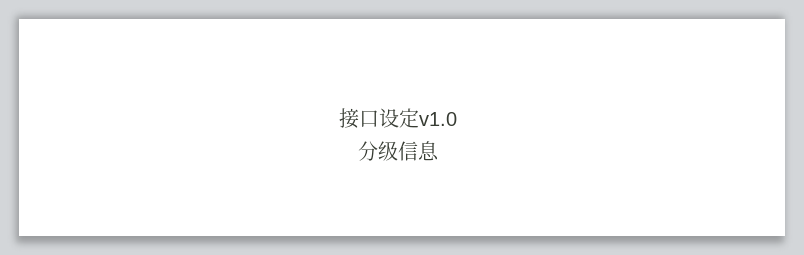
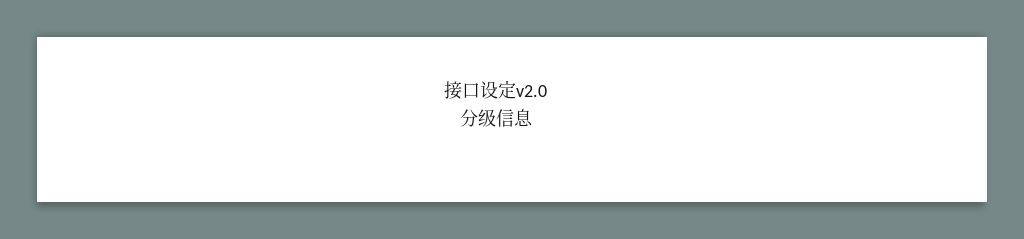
- 接口设定v1.0
+ 接口设定v2.0

